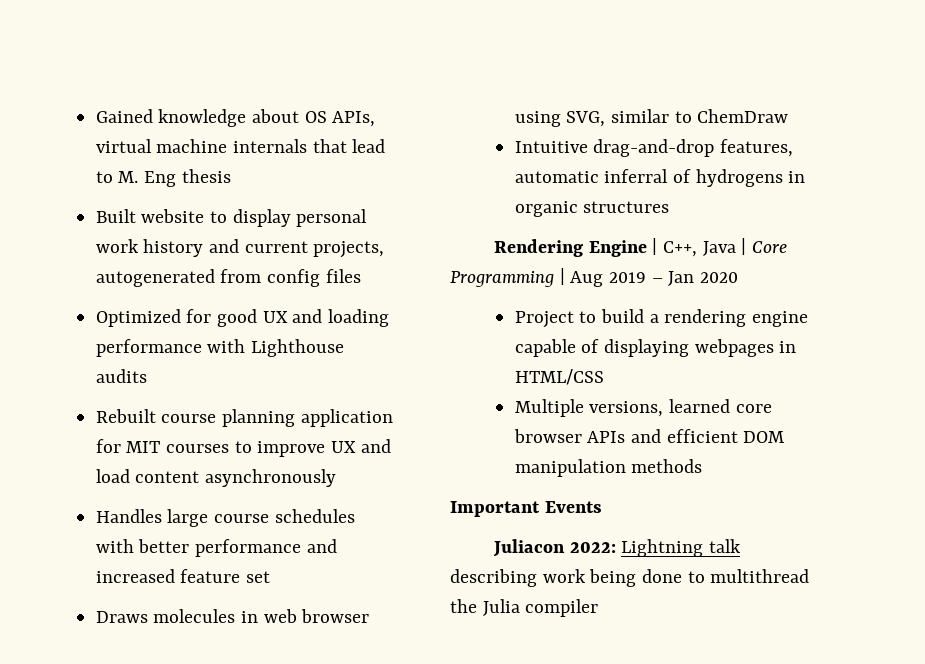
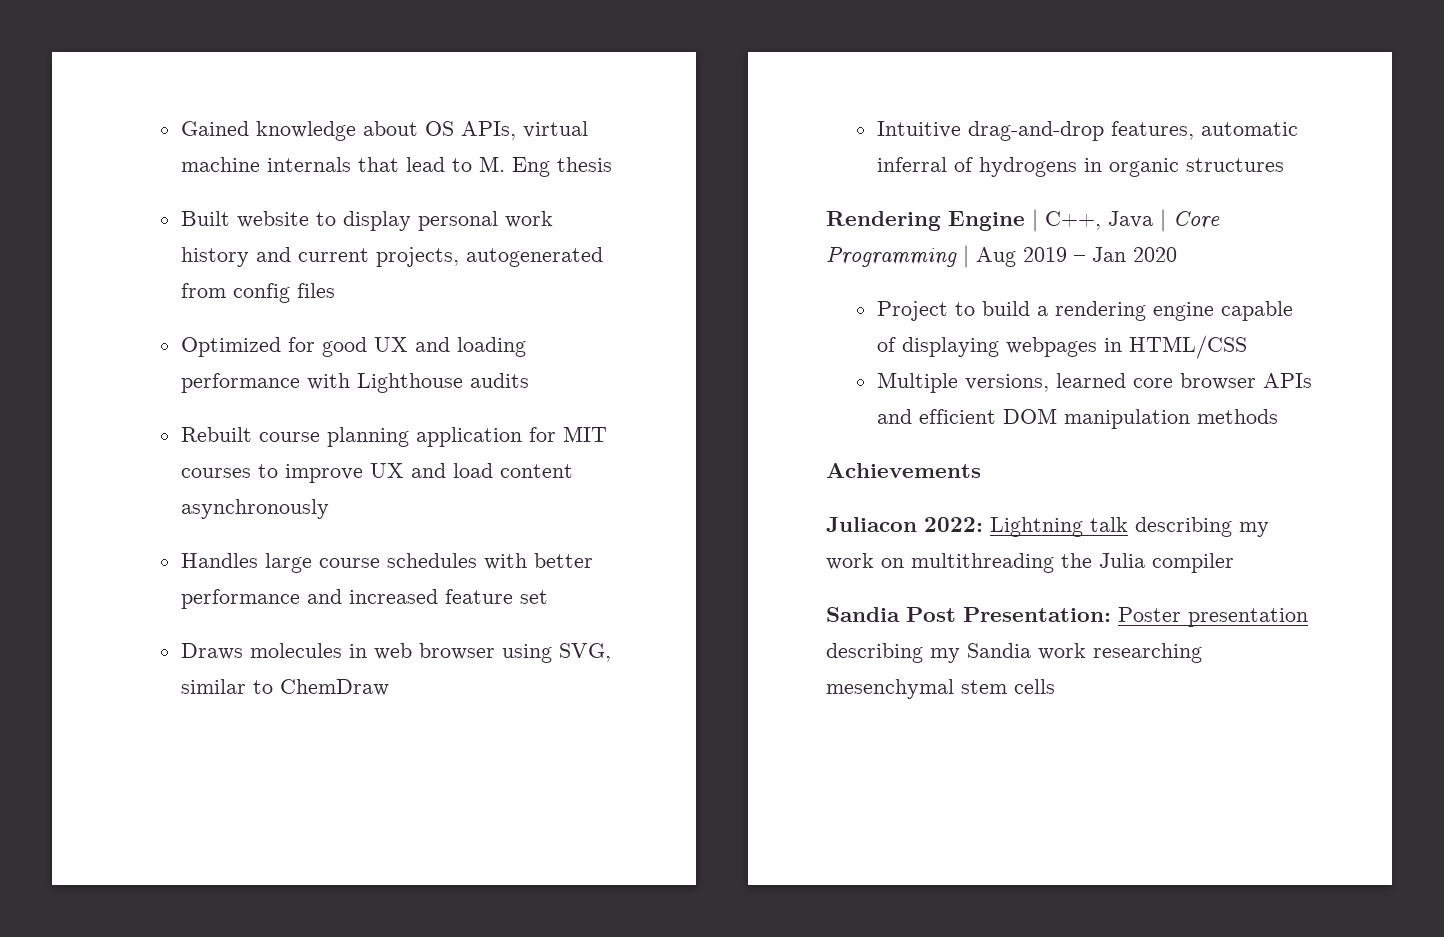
- Important Events
+ Achievements
- Juliacon 2022: Lightning talk describing work being done to multithread the Julia compiler
+ Juliacon 2022: Lightning talk describing my work on multithreading the Julia compiler
+ Sandia Post Presentation: Poster presentation describing my Sandia work researching mesenchymal stem cells

